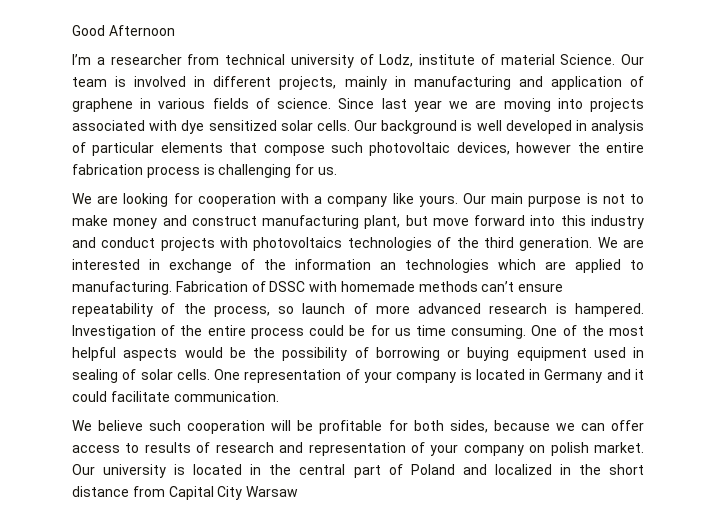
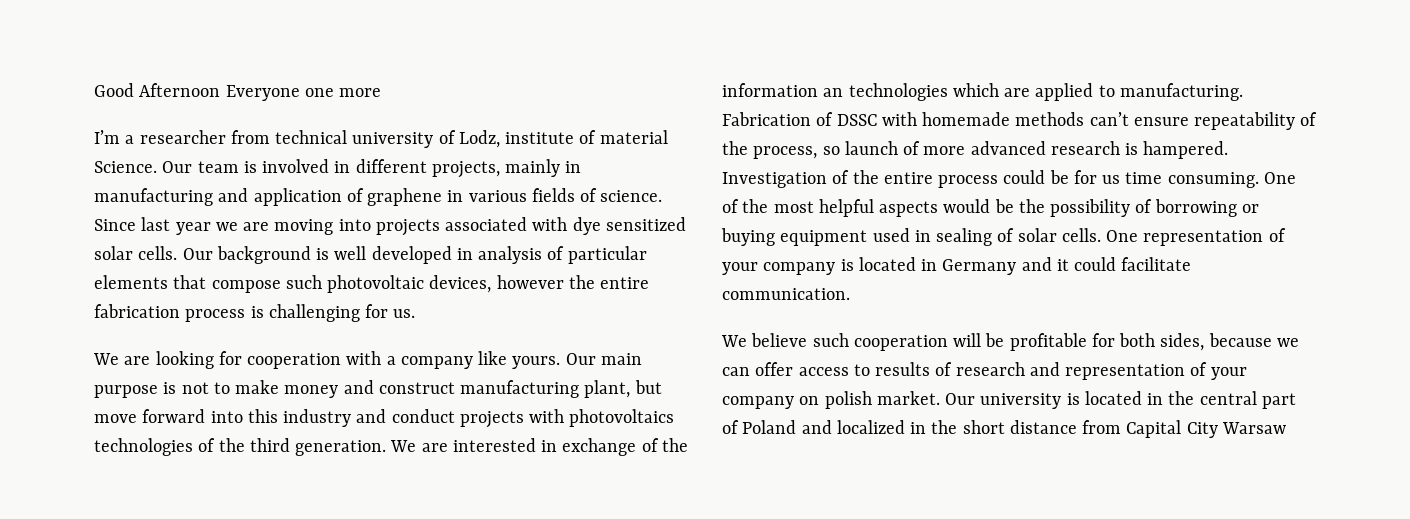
- Good Afternoon
+ Good Afternoon Everyone one more

